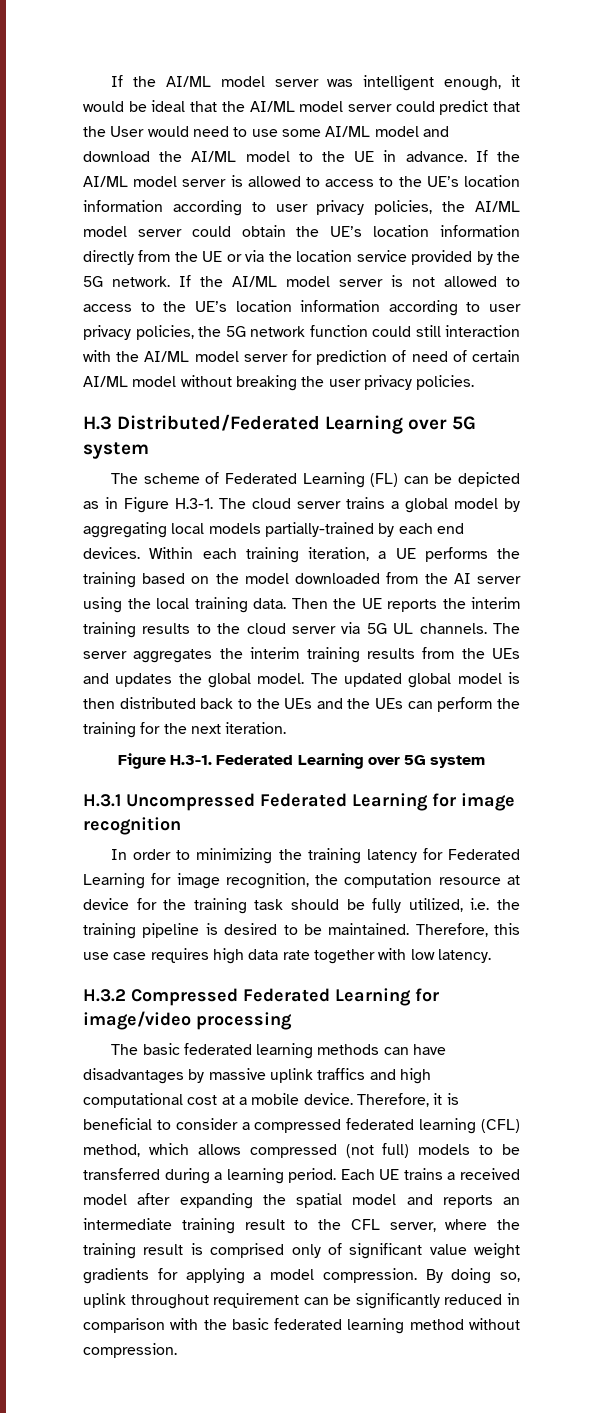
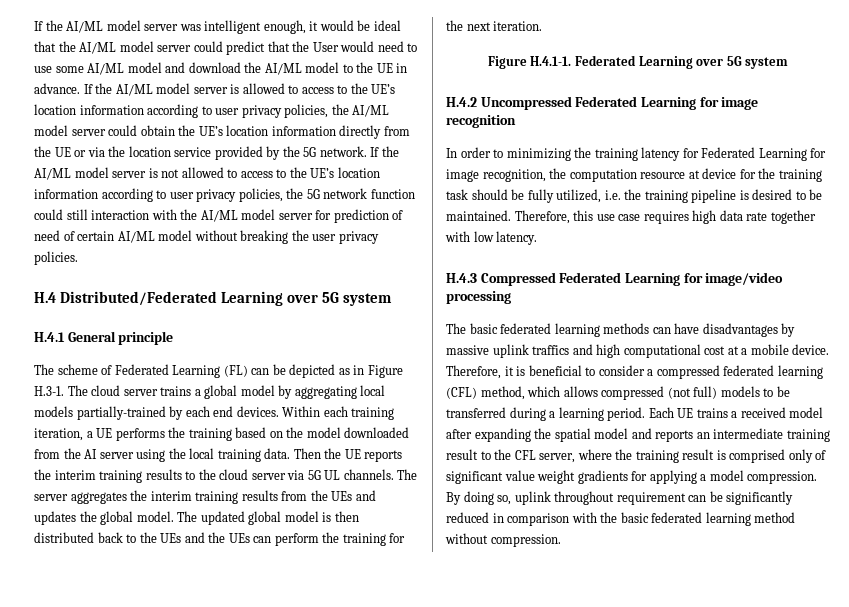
- H.3 Distributed/Federated Learning over 5G system
+ H.4 Distributed/Federated Learning over 5G system
+ H.4.1 General principle
- Figure H.3-1. Federated Learning over 5G system
+ Figure H.4.1-1. Federated Learning over 5G system
- H.3.1 Uncompressed Federated Learning for image recognition
+ H.4.2 Uncompressed Federated Learning for image recognition
- H.3.2 Compressed Federated Learning for image/video processing
+ H.4.3 Compressed Federated Learning for image/video processing

